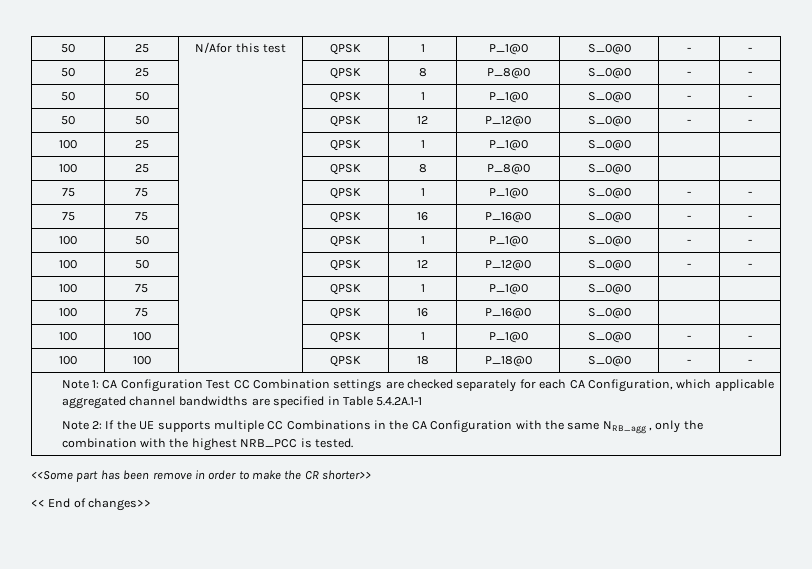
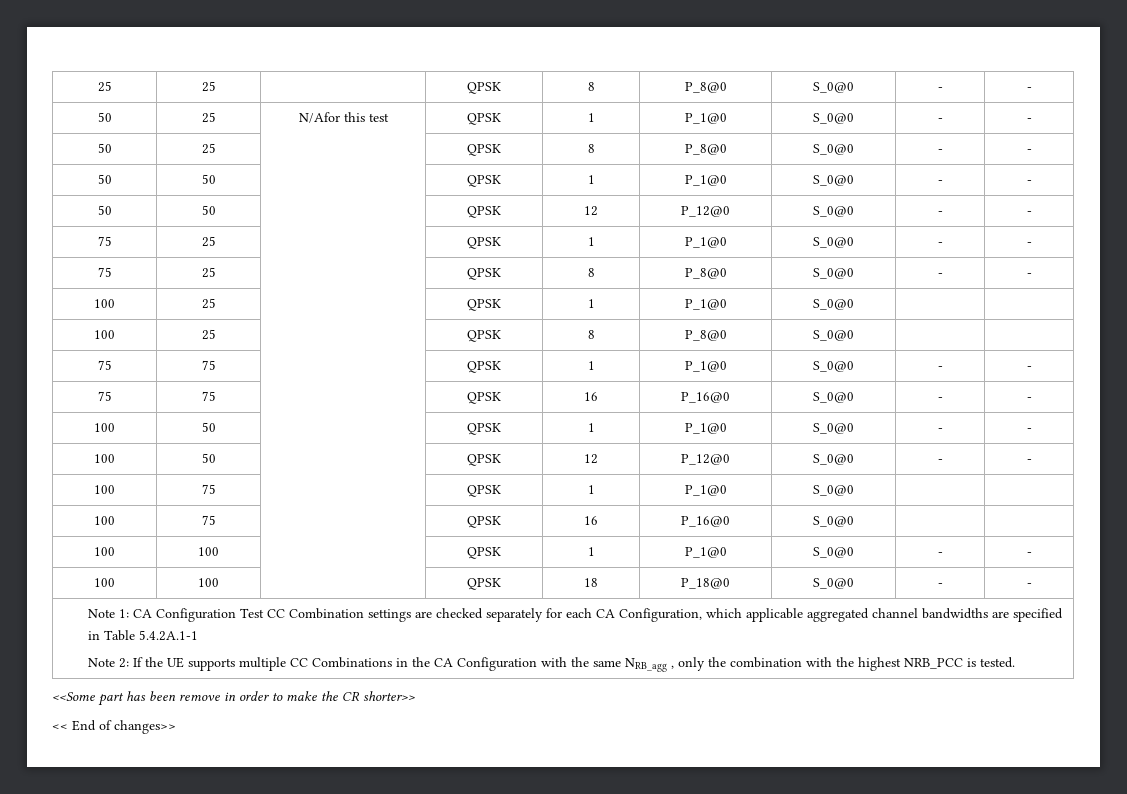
+ 25 | 25 | | QPSK | 8 | P_8@0 | S_0@0 | - | -
+ 75 | 25 | | QPSK | 1 | P_1@0 | S_0@0 | - | -
+ 75 | 25 | | QPSK | 8 | P_8@0 | S_0@0 | - | -

